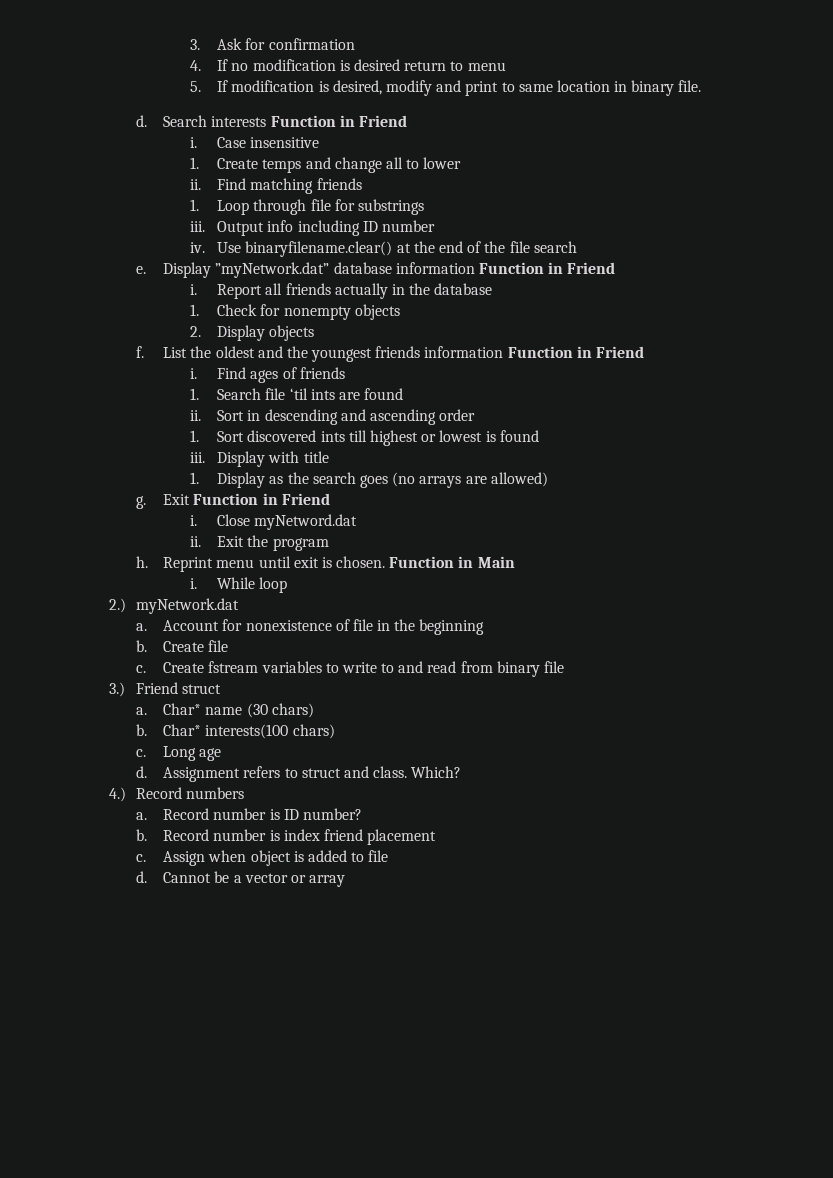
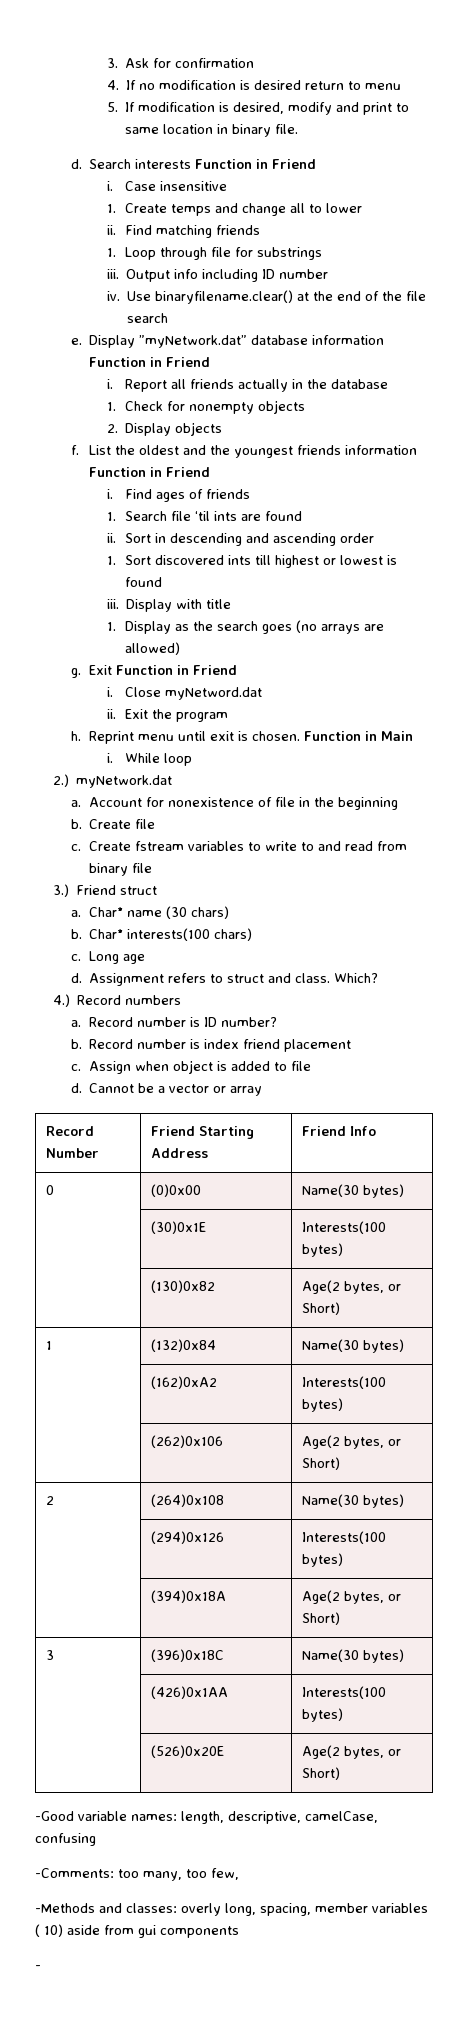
+ Record Number | Friend Starting Address | Friend Info
+ 0 | (0)0x00 | Name(30 bytes)
+ | (30)0x1E | Interests(100 bytes)
+ | (130)0x82 | Age(2 bytes, or Short)
+ 1 | (132)0x84 | Name(30 bytes)
+ | (162)0xA2 | Interests(100 bytes)
+ | (262)0x106 | Age(2 bytes, or Short)
+ 2 | (264)0x108 | Name(30 bytes)
+ | (294)0x126 | Interests(100 bytes)
+ | (394)0x18A | Age(2 bytes, or Short)
+ 3 | (396)0x18C | Name(30 bytes)
+ | (426)0x1AA | Interests(100 bytes)
+ | (526)0x20E | Age(2 bytes, or Short)
+ -Good variable names: length, descriptive, camelCase, confusing
+ -Comments: too many, too few,
+ -Methods and classes: overly long, spacing, member variables ( 10) aside from gui components
+ -

